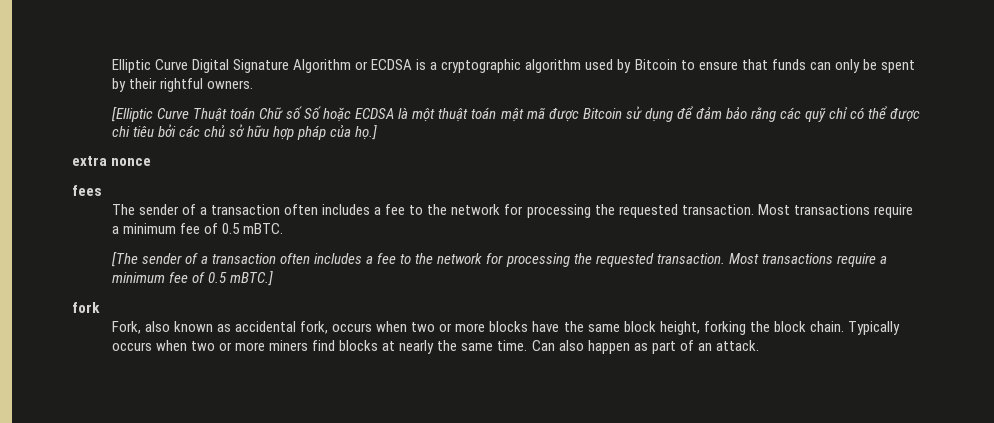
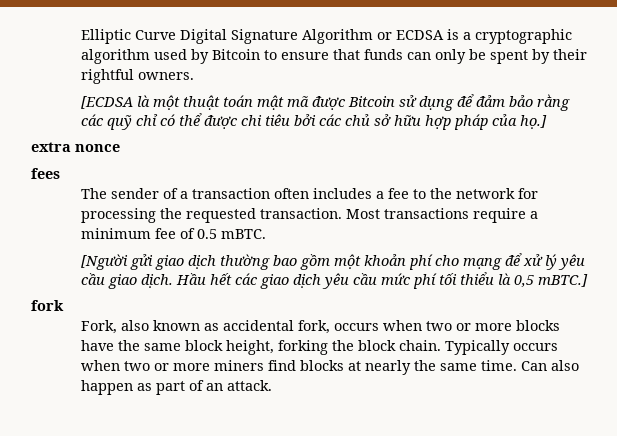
- [Elliptic Curve Thuật toán Chữ số Số hoặc ECDSA là một thuật toán mật mã được Bitcoin sử dụng để đảm bảo rằng các quỹ chỉ có thể được chi tiêu bởi các chủ sở hữu hợp pháp của họ.]
+ [ECDSA là một thuật toán mật mã được Bitcoin sử dụng để đảm bảo rằng các quỹ chỉ có thể được chi tiêu bởi các chủ sở hữu hợp pháp của họ.]
- [The sender of a transaction often includes a fee to the network for processing the requested transaction. Most transactions require a minimum fee of 0.5 mBTC.]
+ [Người gửi giao dịch thường bao gồm một khoản phí cho mạng để xử lý yêu cầu giao dịch. Hầu hết các giao dịch yêu cầu mức phí tối thiểu là 0,5 mBTC.]

